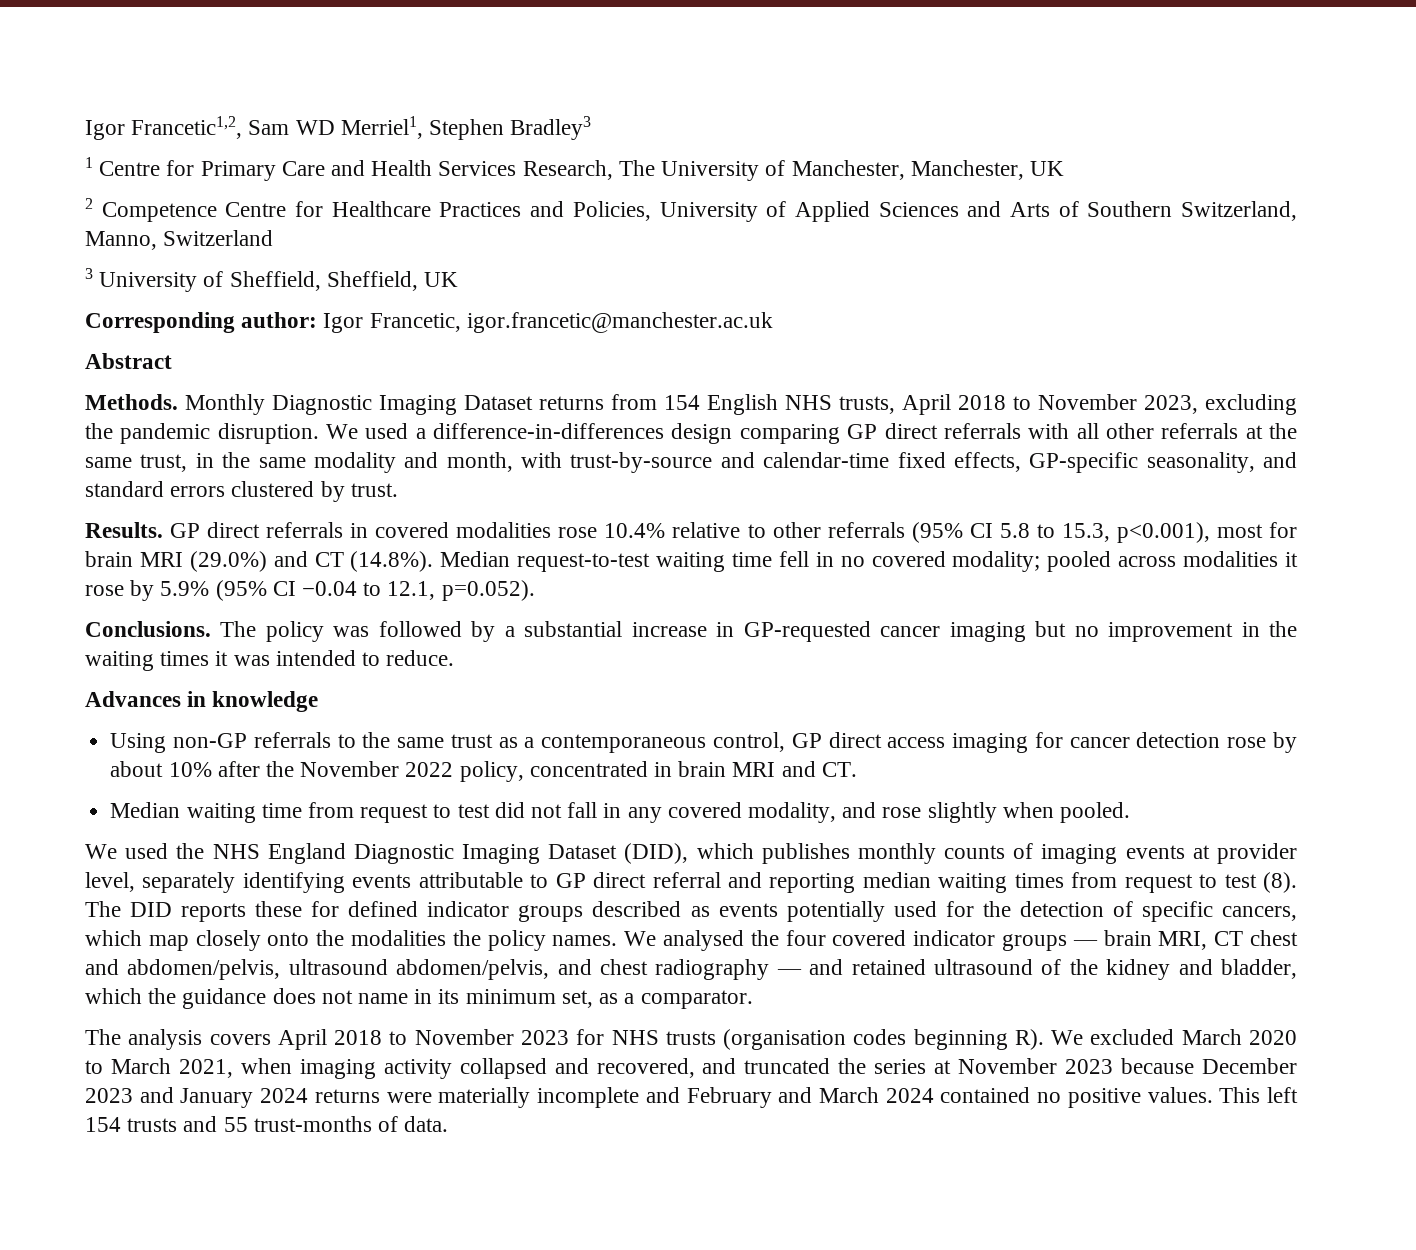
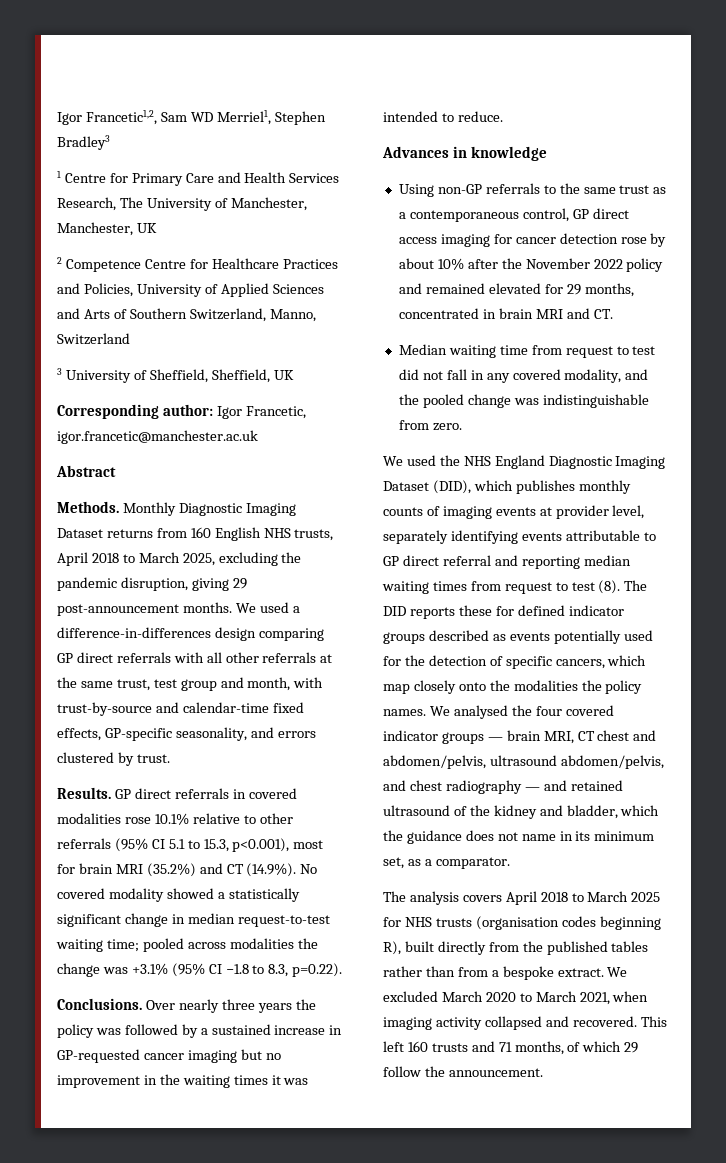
- Monthly Diagnostic Imaging Dataset returns from 154 English NHS trusts, April 2018 to November 2023, excluding the pandemic disruption.
+ Monthly Diagnostic Imaging Dataset returns from 160 English NHS trusts, April 2018 to March 2025, excluding the pandemic disruption, giving 29 post-announcement months.
- We used a difference-in-differences design comparing GP direct referrals with all other referrals at the same trust, in the same modality and month, with trust-by-source and calendar-time fixed effects, GP-specific seasonality, and standard errors clustered by trust.
+ We used a difference-in-differences design comparing GP direct referrals with all other referrals at the same trust, test group and month, with trust-by-source and calendar-time fixed effects, GP-specific seasonality, and errors clustered by trust.
- GP direct referrals in covered modalities rose 10.4% relative to other referrals (95% CI 5.8 to 15.3, p<0.001), most for brain MRI (29.0%) and CT (14.8%). Median request-to-test waiting time fell in no covered modality; pooled across modalities it rose by 5.9% (95% CI −0.04 to 12.1, p=0.052).
- Conclusions. The policy was followed by a substantial increase in GP-requested cancer imaging but no improvement in the waiting times it was intended to reduce.
+ GP direct referrals in covered modalities rose 10.1% relative to other referrals (95% CI 5.1 to 15.3, p<0.001), most for brain MRI (35.2%) and CT (14.9%). No covered modality showed a statistically significant change in median request-to-test waiting time; pooled across modalities the change was +3.1% (95% CI −1.8 to 8.3, p=0.22).
+ Conclusions. Over nearly three years the policy was followed by a sustained increase in GP-requested cancer imaging but no improvement in the waiting times it was intended to reduce.
- Using non-GP referrals to the same trust as a contemporaneous control, GP direct access imaging for cancer detection rose by about 10% after the November 2022 policy, concentrated in brain MRI and CT.
+ Using non-GP referrals to the same trust as a contemporaneous control, GP direct access imaging for cancer detection rose by about 10% after the November 2022 policy and remained elevated for 29 months, concentrated in brain MRI and CT.
- Median waiting time from request to test did not fall in any covered modality, and rose slightly when pooled.
+ Median waiting time from request to test did not fall in any covered modality, and the pooled change was indistinguishable from zero.
- The analysis covers April 2018 to November 2023 for NHS trusts (organisation codes beginning R). We excluded March 2020 to March 2021, when imaging activity collapsed and recovered, and truncated the series at November 2023 because December 2023 and January 2024 returns were materially incomplete and February and March 2024 contained no positive values.
+ The analysis covers April 2018 to March 2025 for NHS trusts (organisation codes beginning R), built directly from the published tables rather than from a bespoke extract. We excluded March 2020 to March 2021, when imaging activity collapsed and recovered.
- This left 154 trusts and 55 trust-months of data.
+ This left 160 trusts and 71 months, of which 29 follow the announcement.

